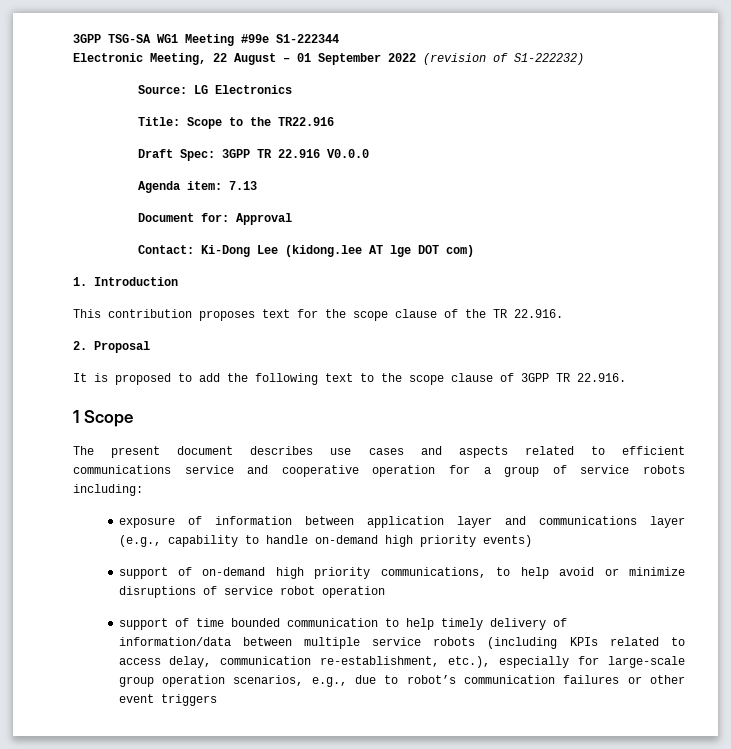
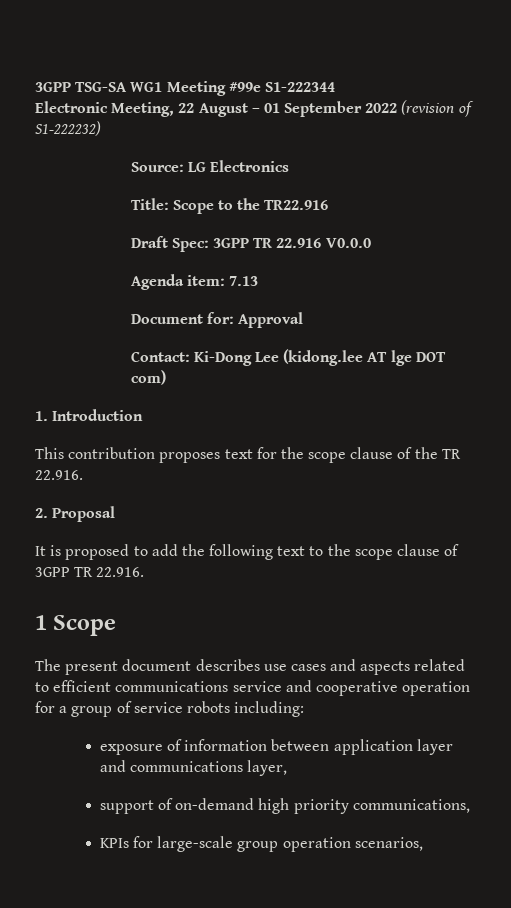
- exposure of information between application layer and communications layer (e.g., capability to handle on-demand high priority events)
+ exposure of information between application layer and communications layer,
- support of on-demand high priority communications, to help avoid or minimize disruptions of service robot operation
- support of time bounded communication to help timely delivery of information/data between multiple service robots (including KPIs related to access delay, communication re-establishment, etc.), especially for large-scale group operation scenarios, e.g., due to robot’s communication failures or other event triggers
+ support of on-demand high priority communications,
+ KPIs for large-scale group operation scenarios,

